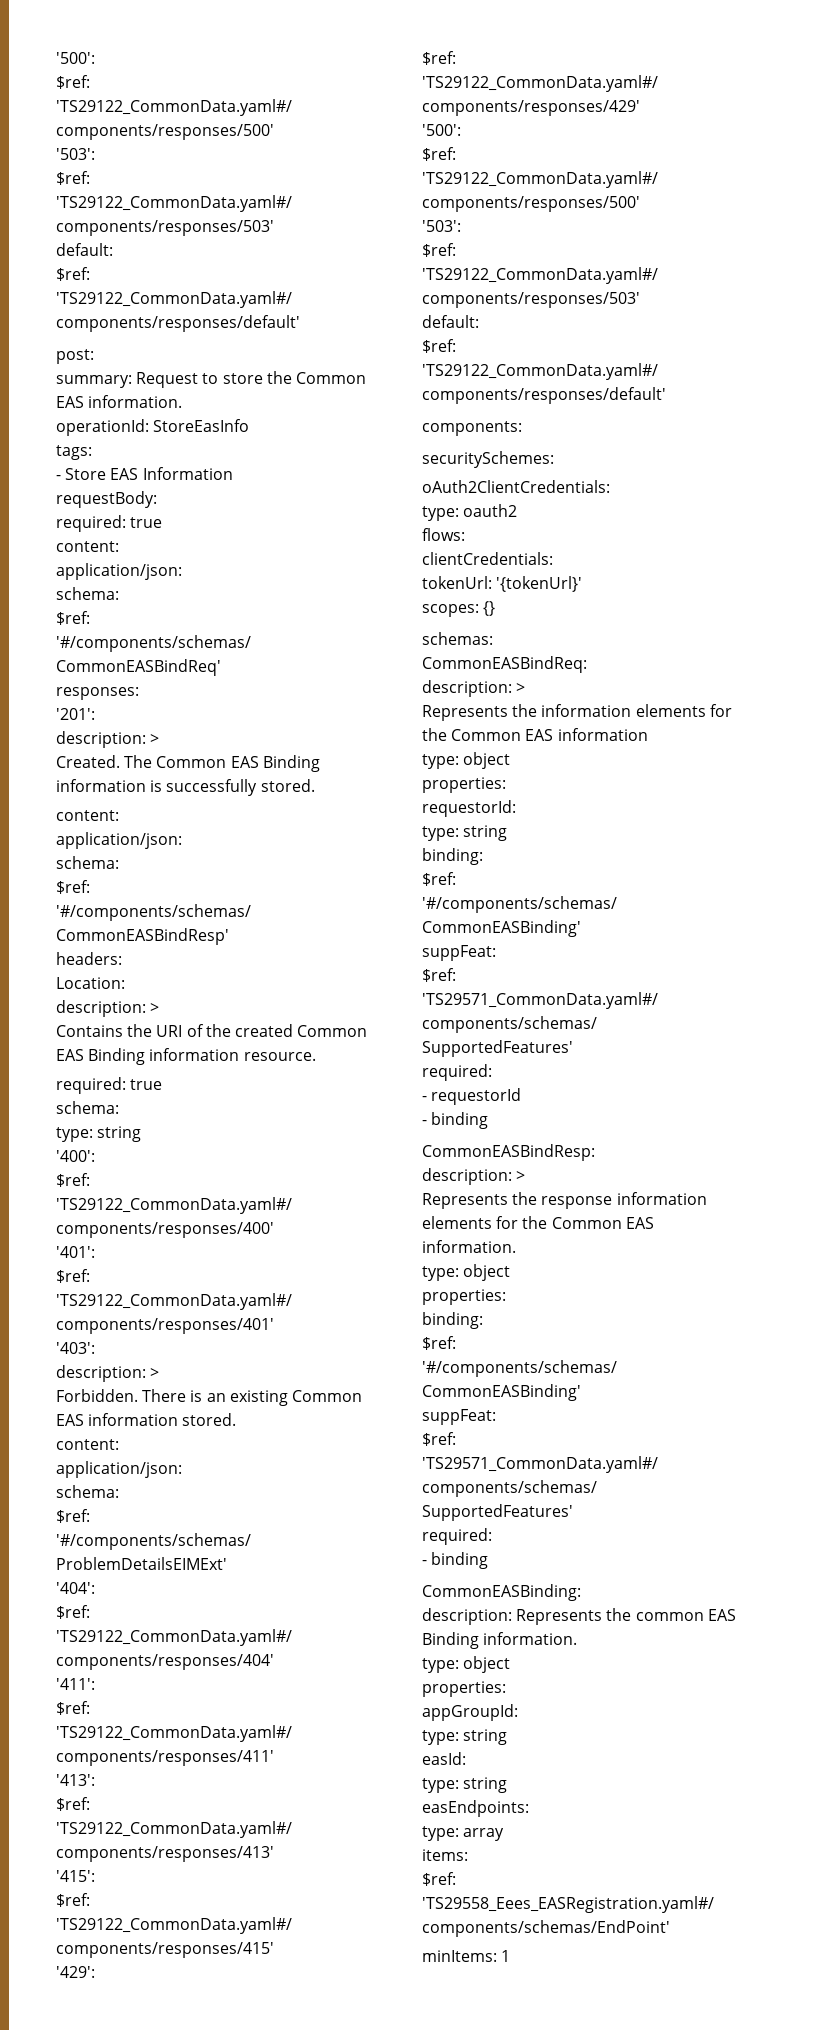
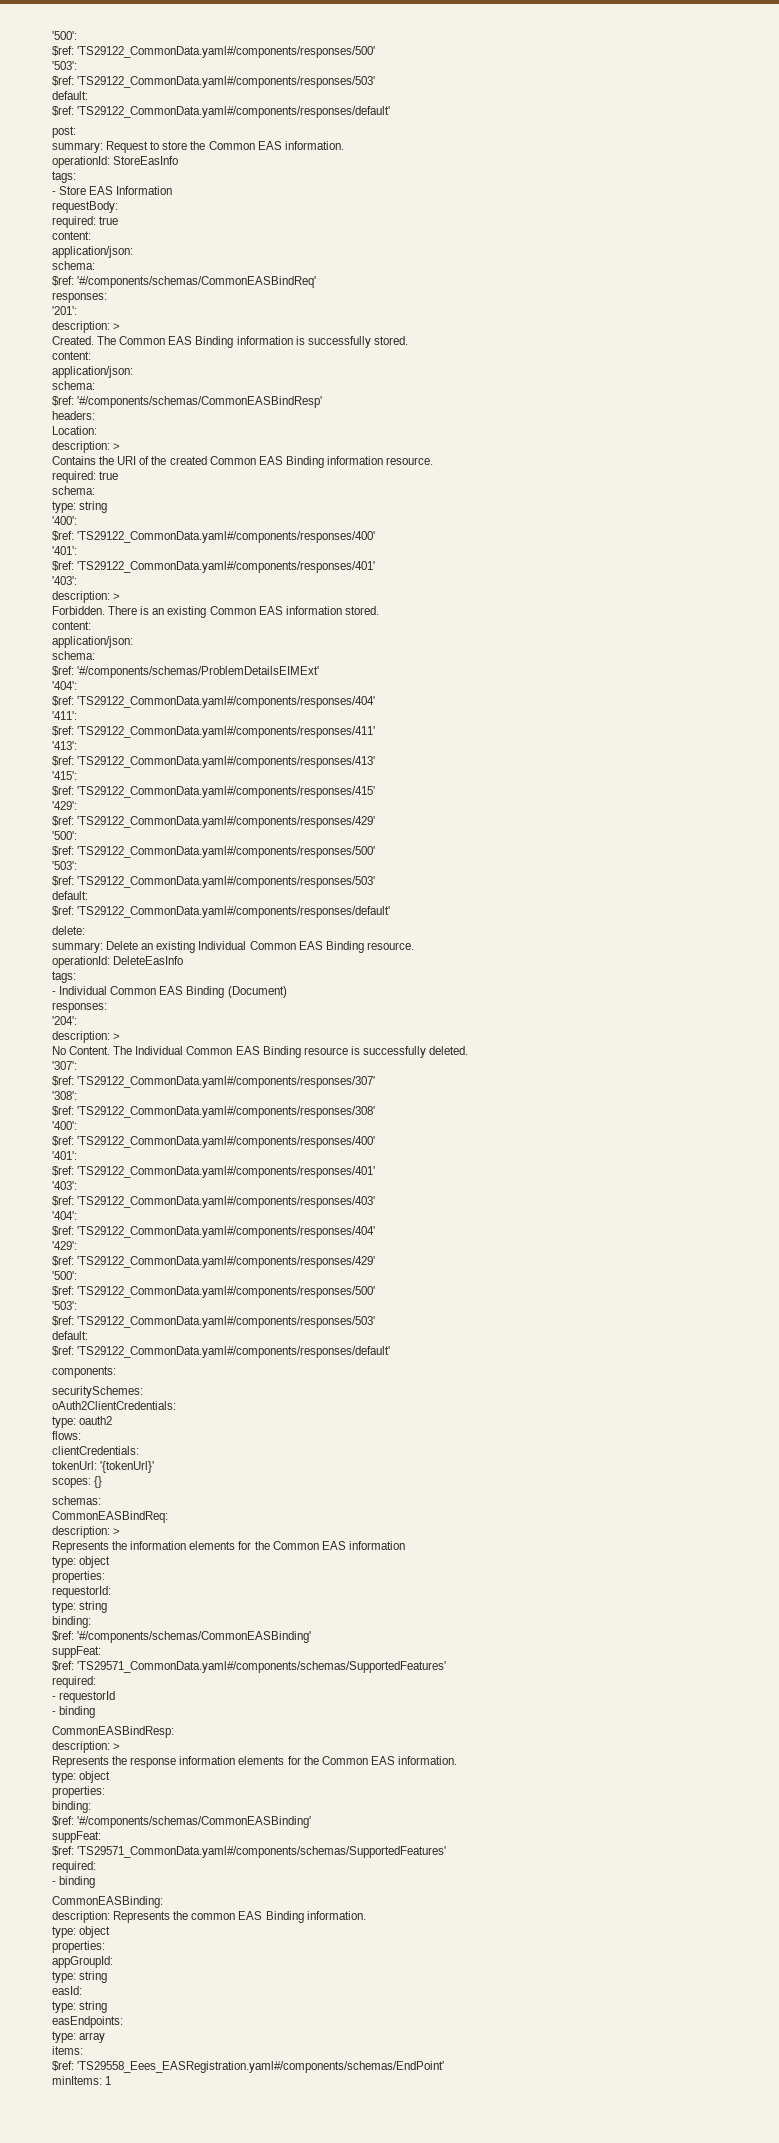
+ delete:
+ summary: Delete an existing Individual Common EAS Binding resource.
+ operationId: DeleteEasInfo
+ tags:
+ - Individual Common EAS Binding (Document)
+ responses:
+ '204':
+ description: >
+ No Content. The Individual Common EAS Binding resource is successfully deleted.
+ '307':
+ $ref: 'TS29122_CommonData.yaml#/components/responses/307'
+ '308':
+ $ref: 'TS29122_CommonData.yaml#/components/responses/308'
+ '400':
+ $ref: 'TS29122_CommonData.yaml#/components/responses/400'
+ '401':
+ $ref: 'TS29122_CommonData.yaml#/components/responses/401'
+ '403':
+ $ref: 'TS29122_CommonData.yaml#/components/responses/403'
+ '404':
+ $ref: 'TS29122_CommonData.yaml#/components/responses/404'
+ '429':
+ $ref: 'TS29122_CommonData.yaml#/components/responses/429'
+ '500':
+ $ref: 'TS29122_CommonData.yaml#/components/responses/500'
+ '503':
+ $ref: 'TS29122_CommonData.yaml#/components/responses/503'
+ default:
+ $ref: 'TS29122_CommonData.yaml#/components/responses/default'

